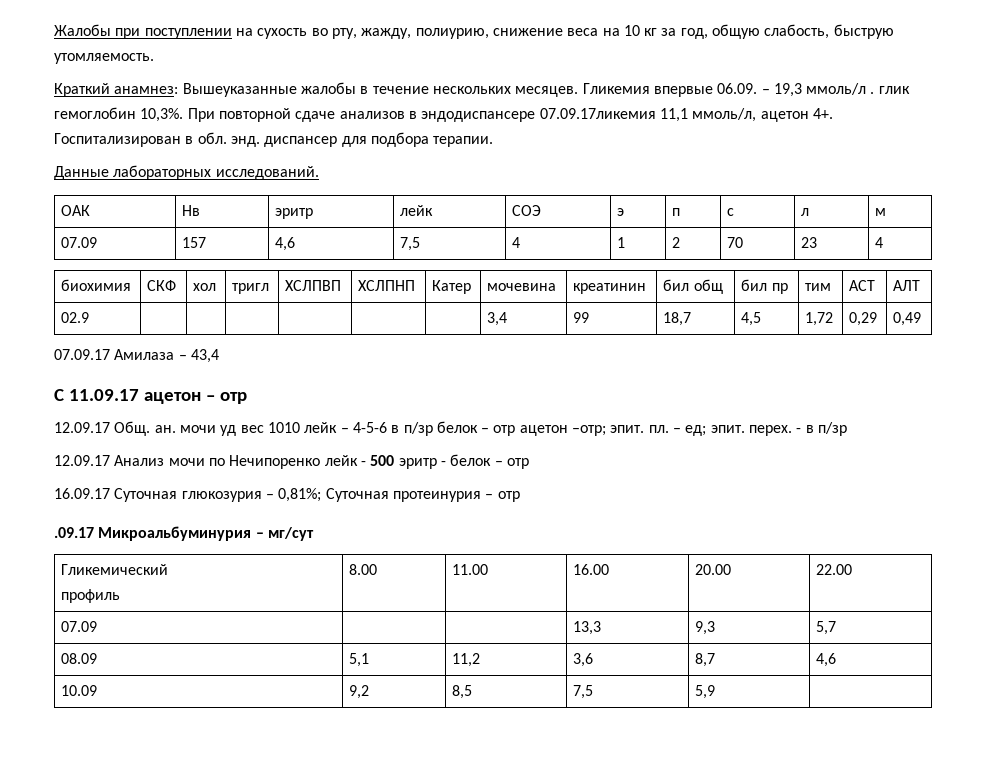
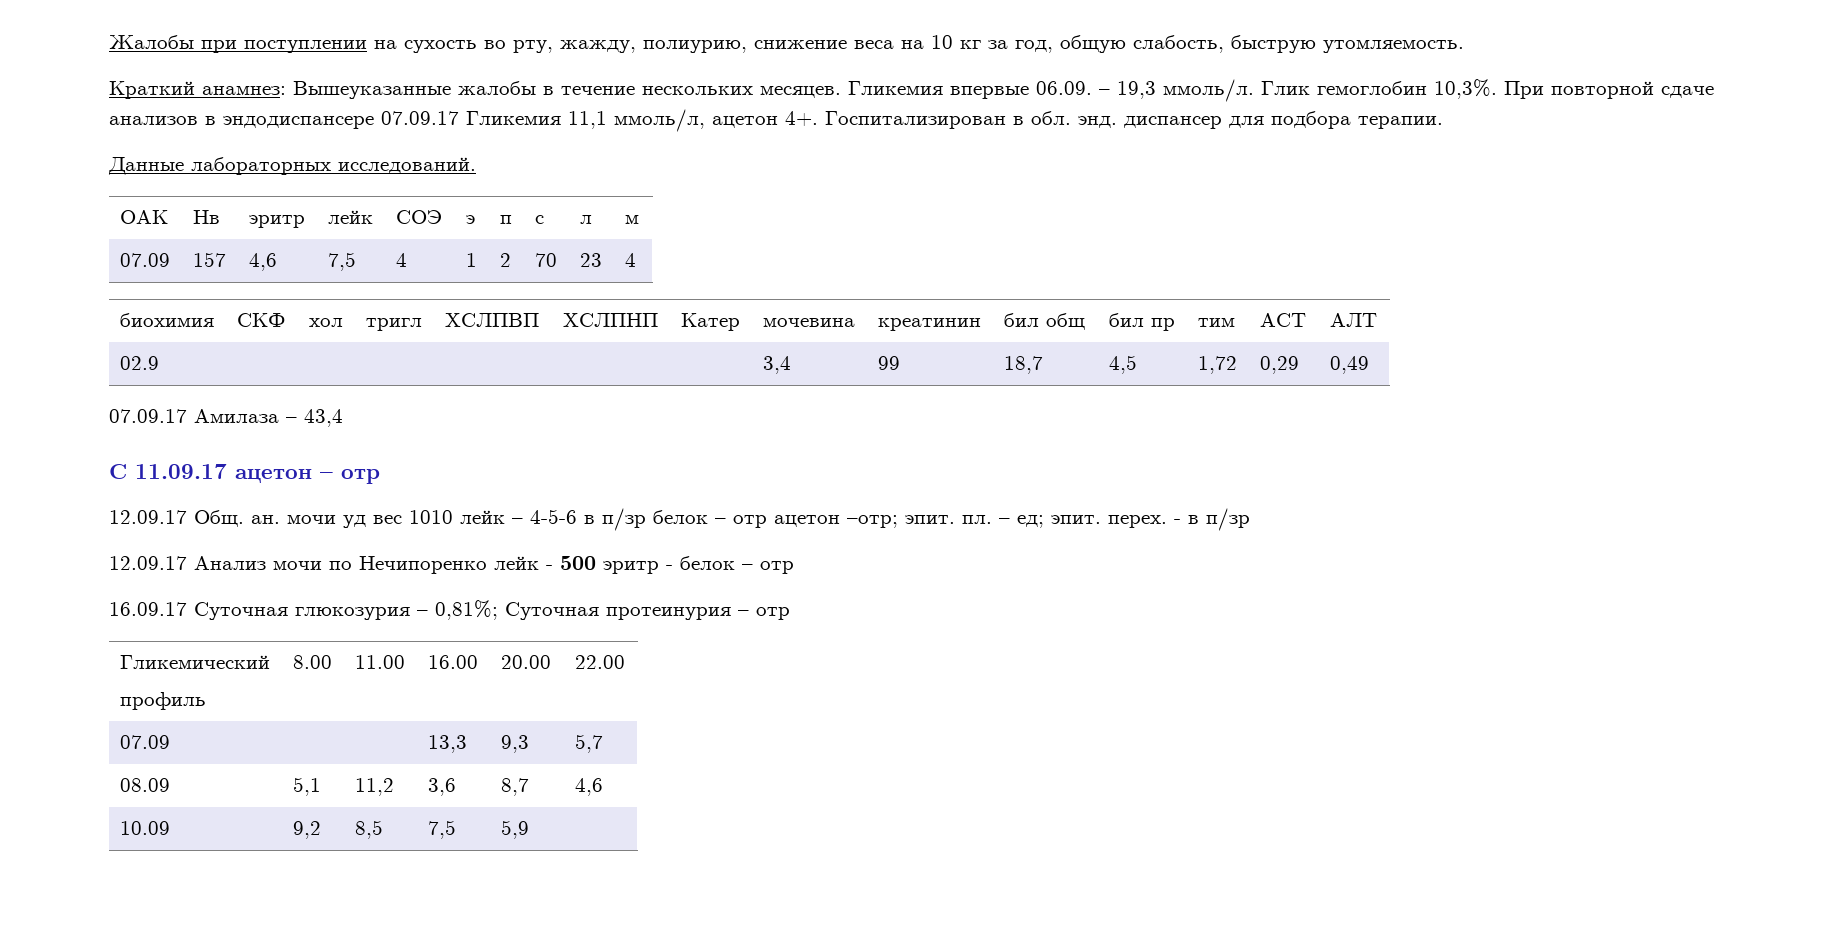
- Гликемия впервые 06.09. – 19,3 ммоль/л . глик гемоглобин 10,3%.
+ Гликемия впервые 06.09. – 19,3 ммоль/л. Глик гемоглобин 10,3%.
- При повторной сдаче анализов в эндодиспансере 07.09.17ликемия 11,1 ммоль/л, ацетон 4+.
+ При повторной сдаче анализов в эндодиспансере 07.09.17 Гликемия 11,1 ммоль/л, ацетон 4+.
- .09.17 Микроальбуминурия – мг/сут

